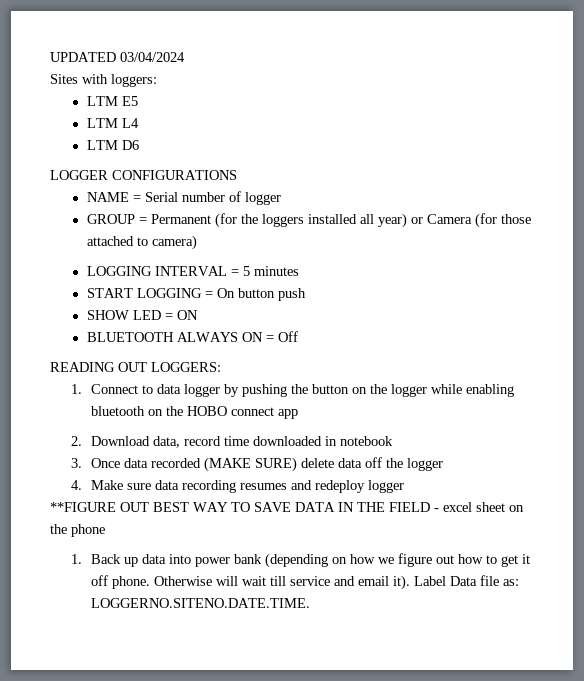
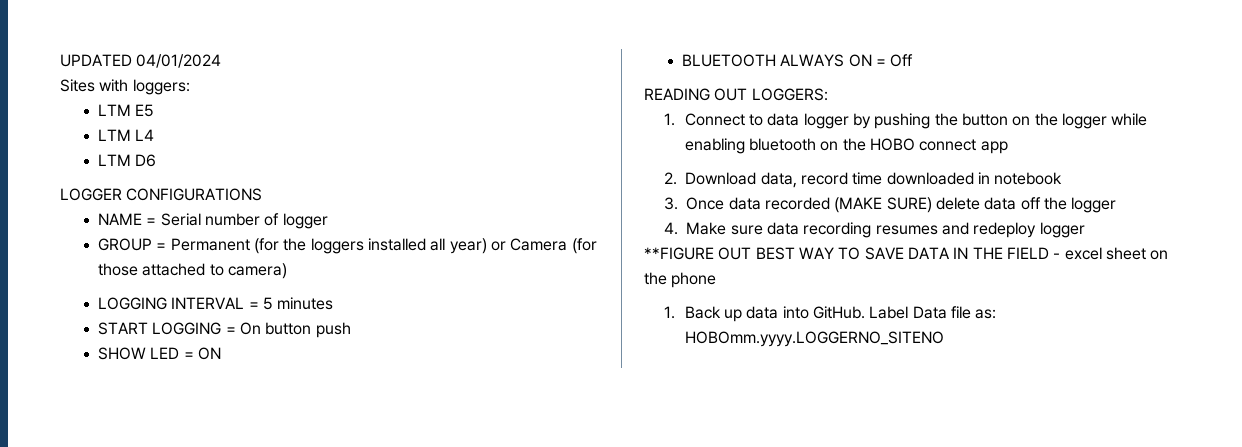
- UPDATED 03/04/2024
+ UPDATED 04/01/2024
- 1. Back up data into power bank (depending on how we figure out how to get it off phone. Otherwise will wait till service and email it).
+ 1. Back up data into GitHub.
- Label Data file as: LOGGERNO.SITENO.DATE.TIME.
+ Label Data file as: HOBOmm.yyyy.LOGGERNO_SITENO

